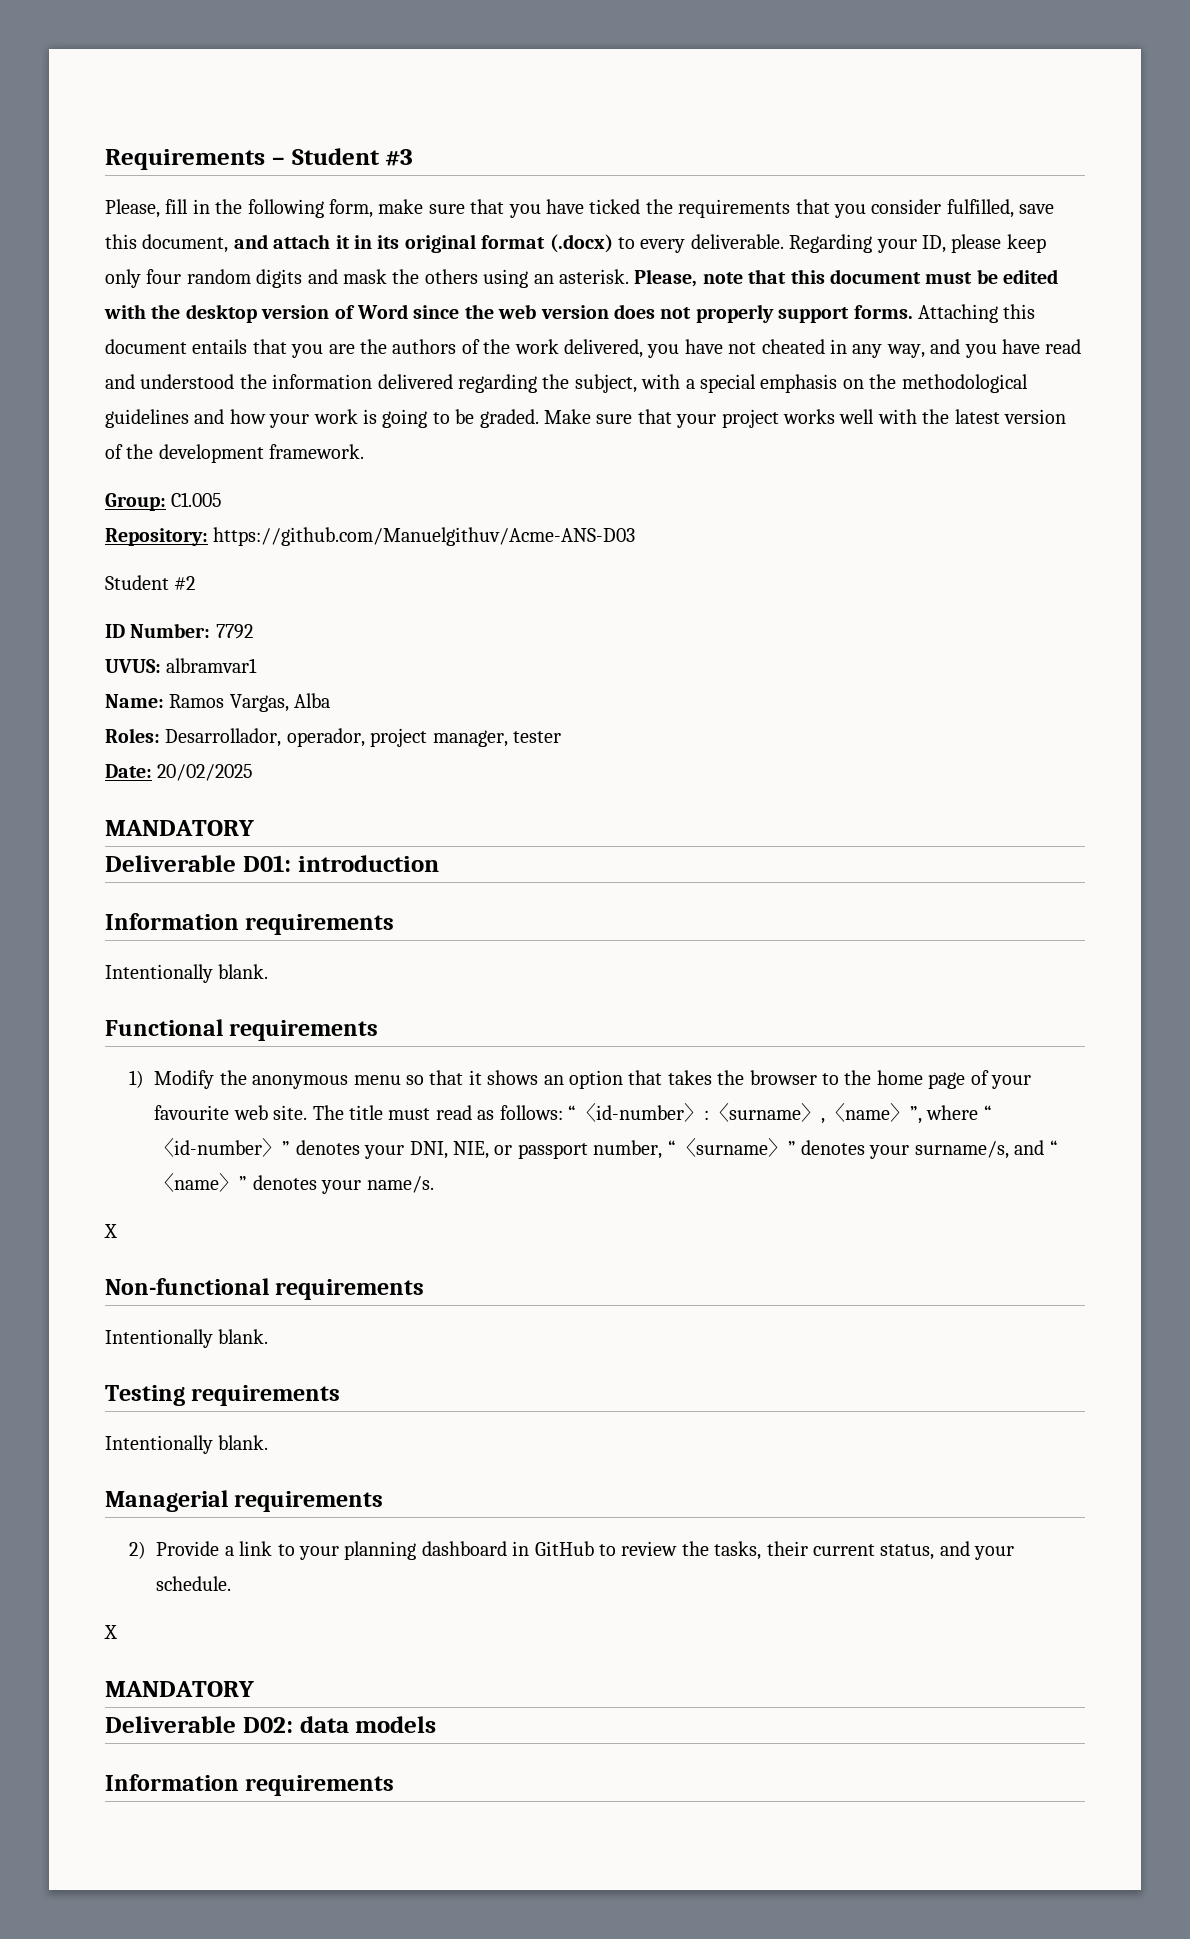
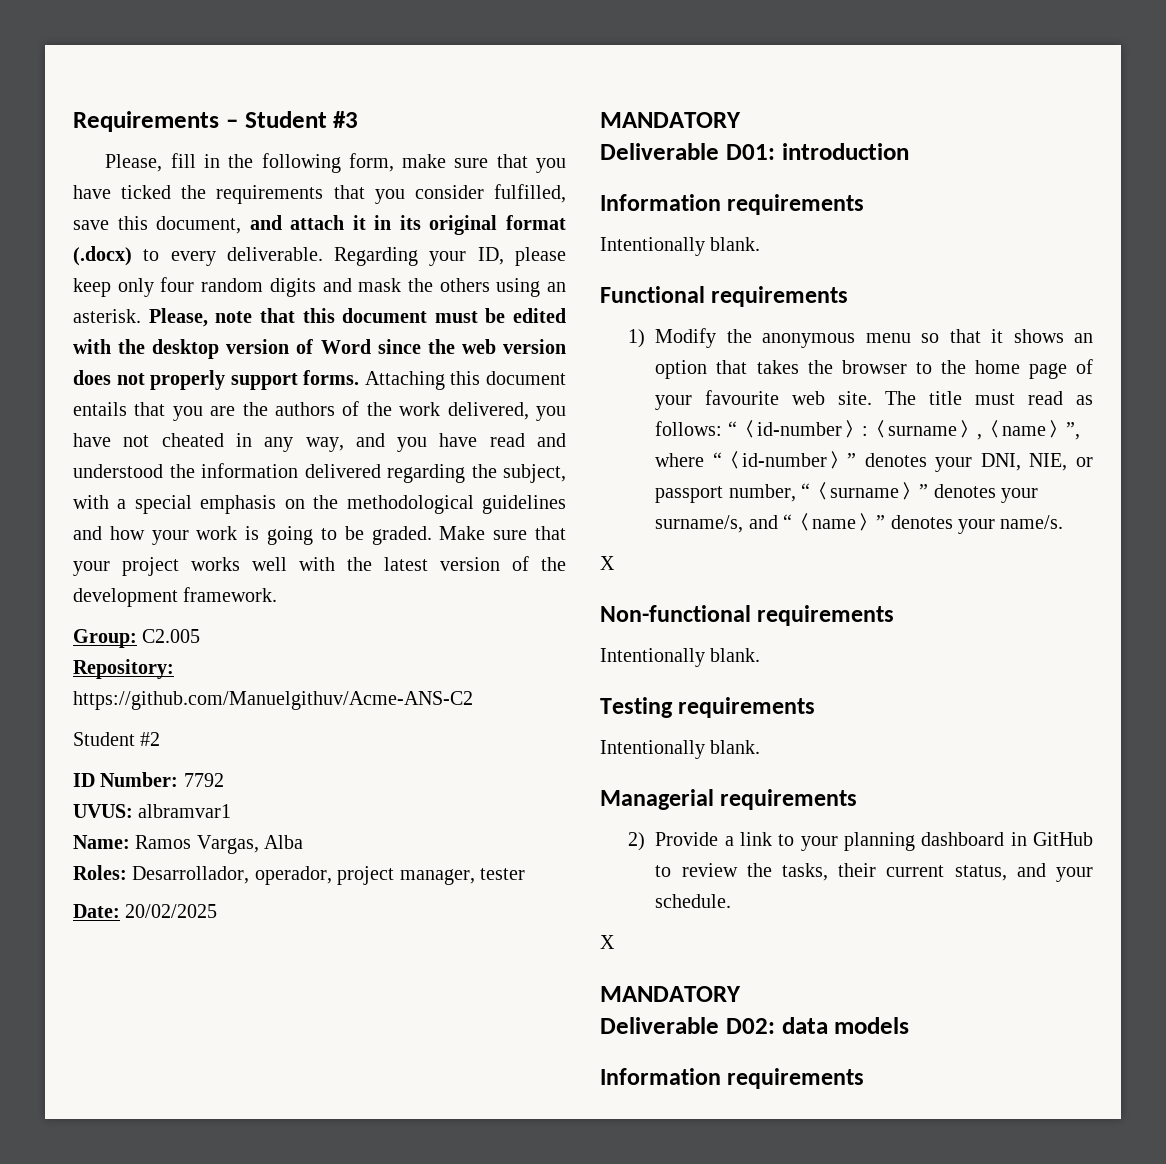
- Group: C1.005
+ Group: C2.005
- Repository: https://github.com/Manuelgithuv/Acme-ANS-D03
+ Repository: https://github.com/Manuelgithuv/Acme-ANS-C2

